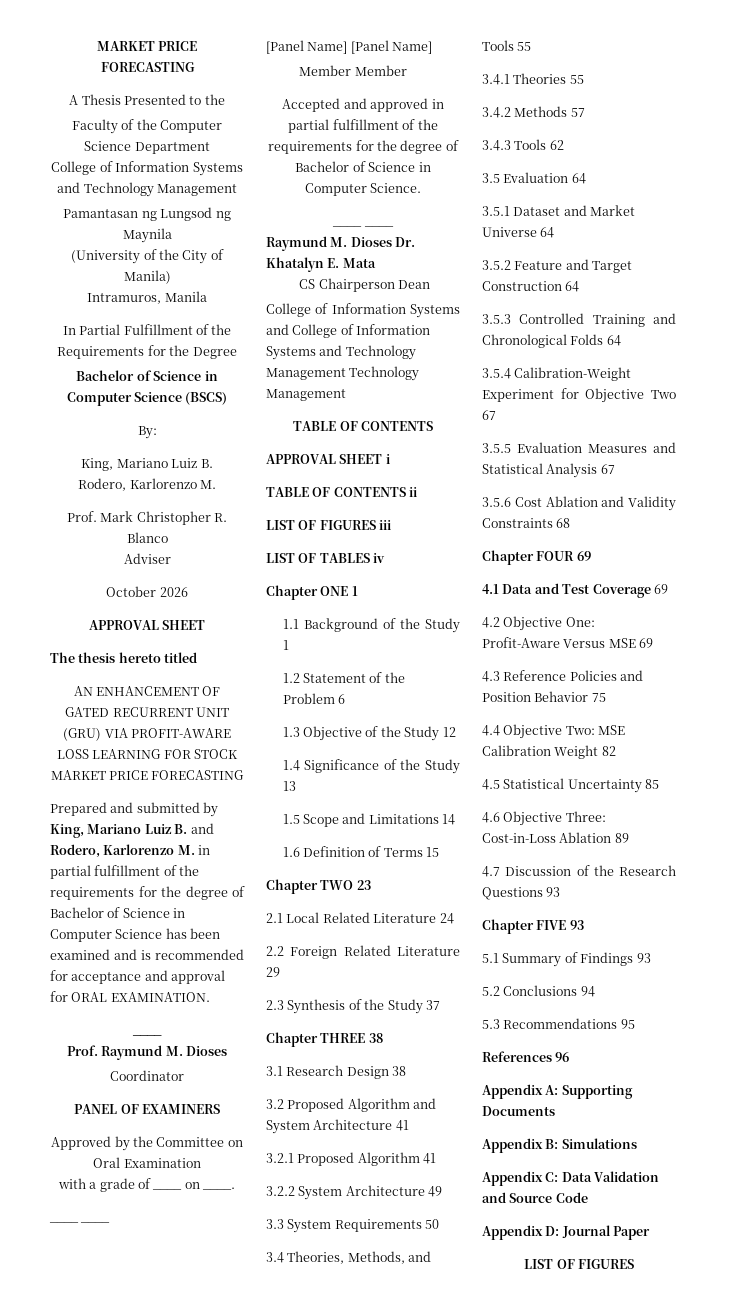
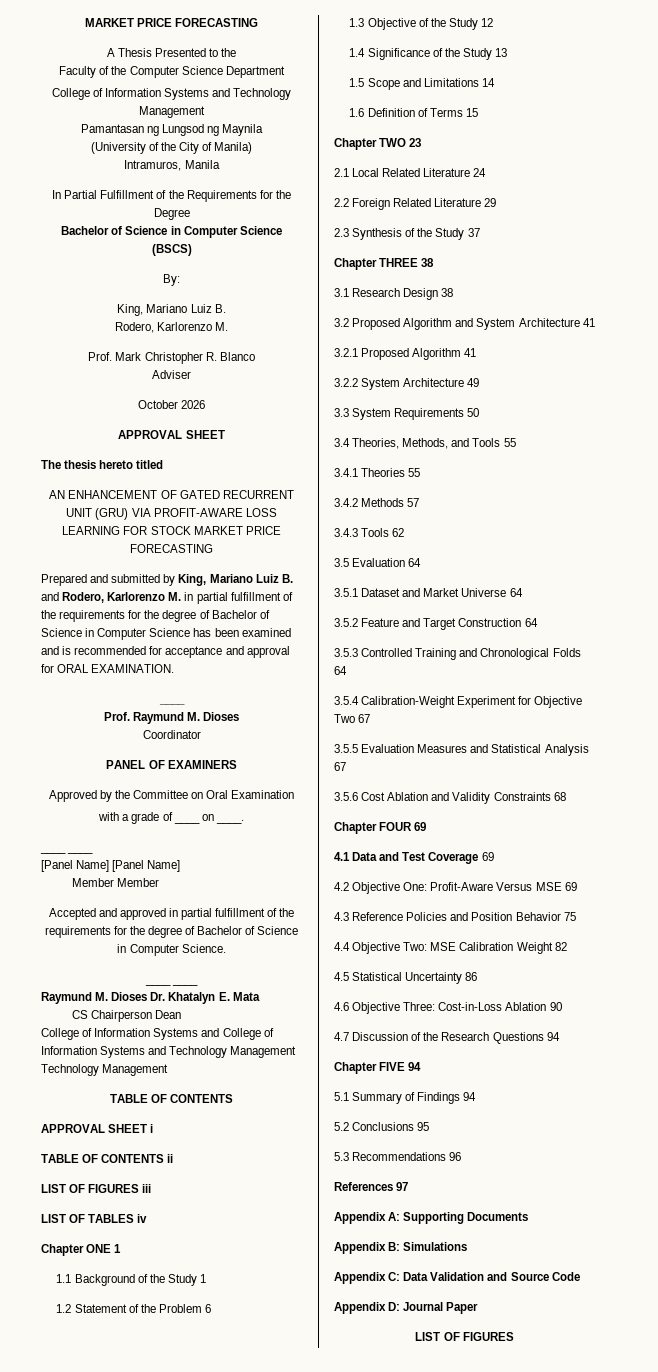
- 4.5 Statistical Uncertainty 85
+ 4.5 Statistical Uncertainty 86
- 4.6 Objective Three: Cost-in-Loss Ablation 89
+ 4.6 Objective Three: Cost-in-Loss Ablation 90
- 4.7 Discussion of the Research Questions 93
+ 4.7 Discussion of the Research Questions 94
- Chapter FIVE 93
+ Chapter FIVE 94
- 5.1 Summary of Findings 93
+ 5.1 Summary of Findings 94
- 5.2 Conclusions 94
+ 5.2 Conclusions 95
- 5.3 Recommendations 95
+ 5.3 Recommendations 96
- References 96
+ References 97

